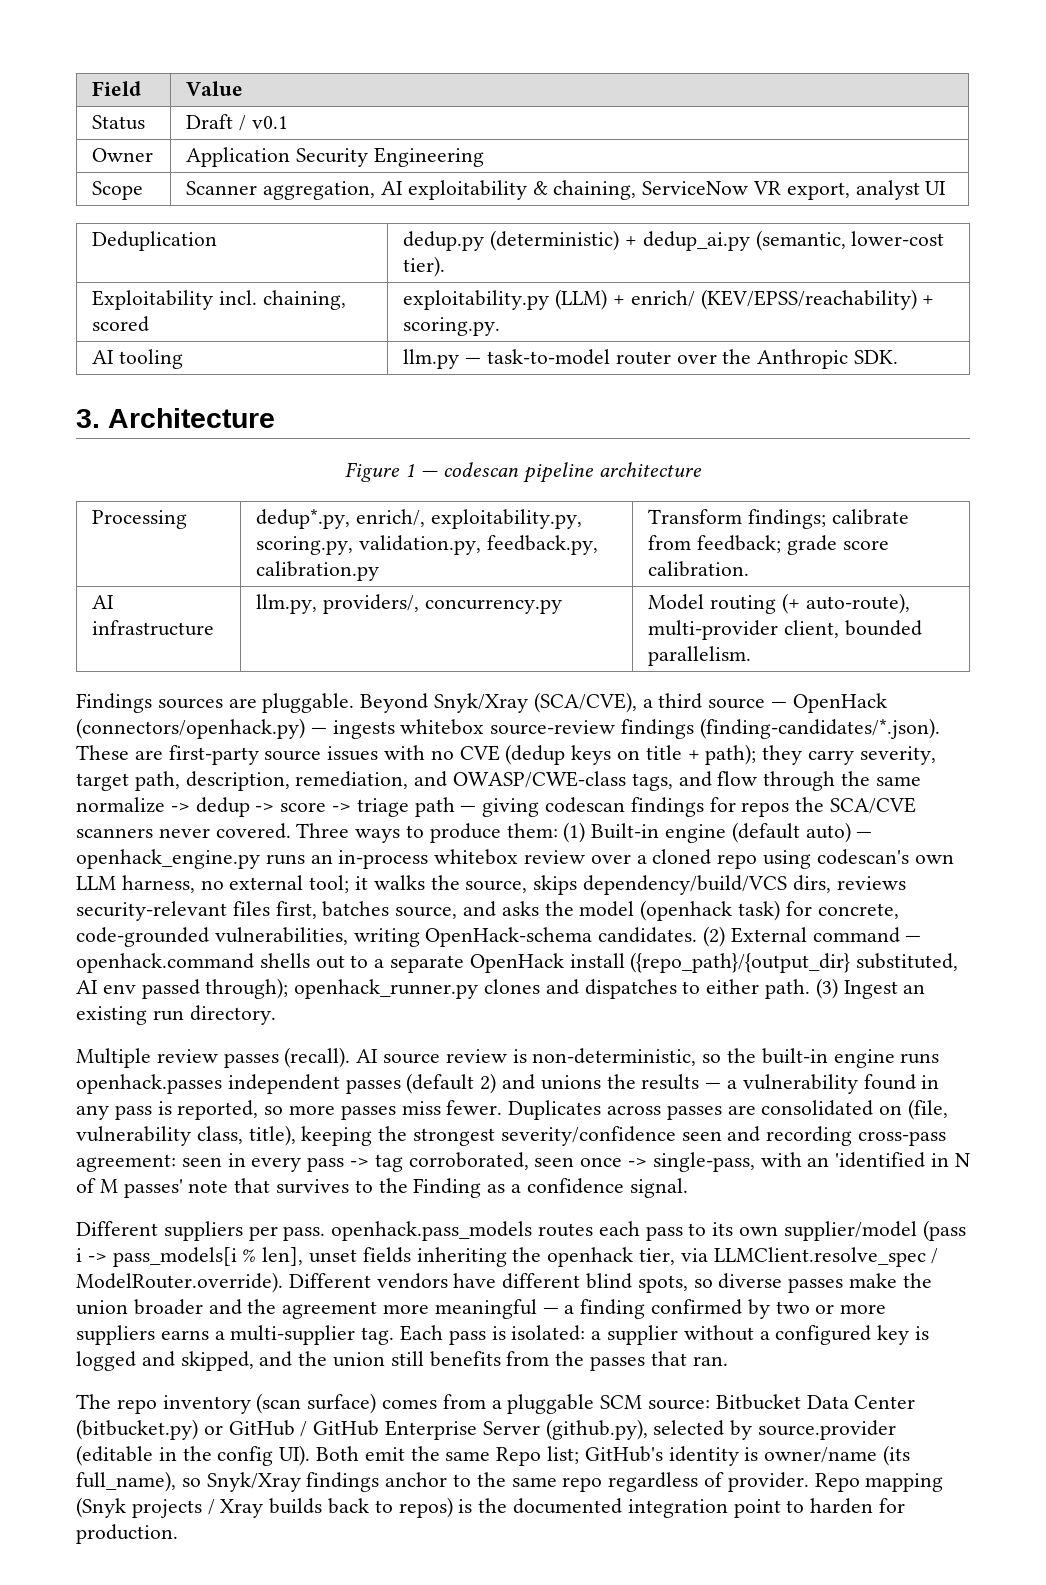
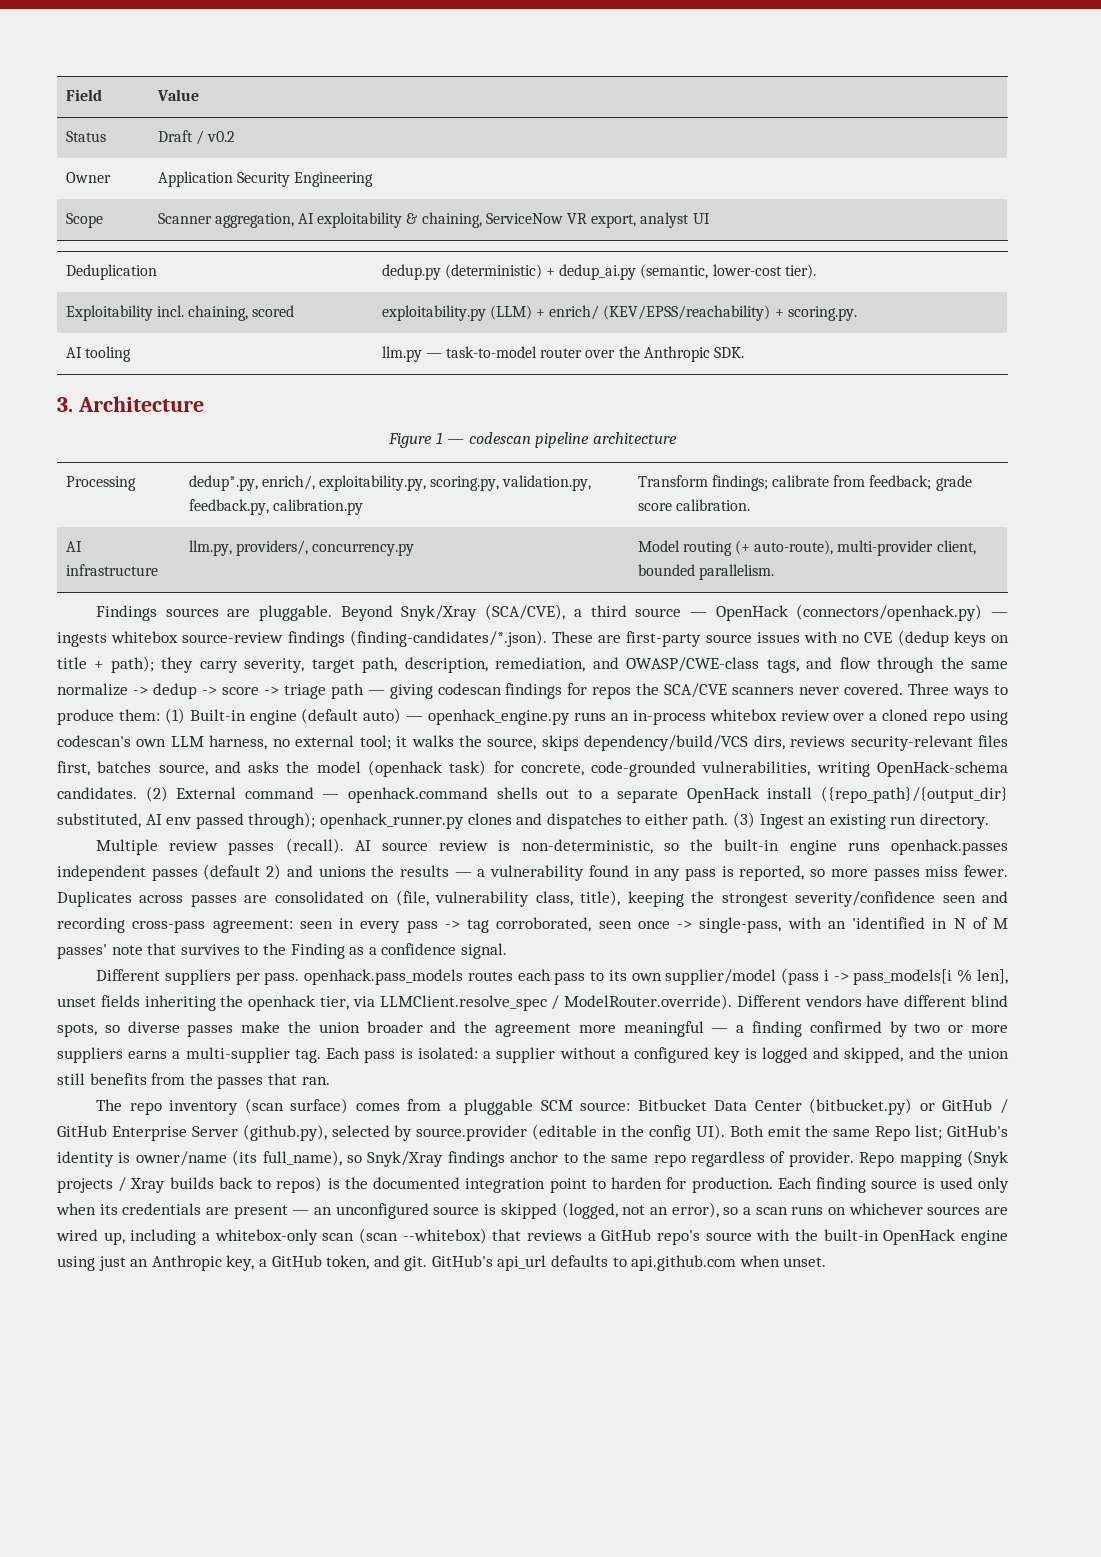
- Status | Draft / v0.1
+ Status | Draft / v0.2
+ Each finding source is used only when its credentials are present — an unconfigured source is skipped (logged, not an error), so a scan runs on whichever sources are wired up, including a whitebox-only scan (scan --whitebox) that reviews a GitHub repo's source with the built-in OpenHack engine using just an Anthropic key, a GitHub token, and git. GitHub's api_url defaults to api.github.com when unset.

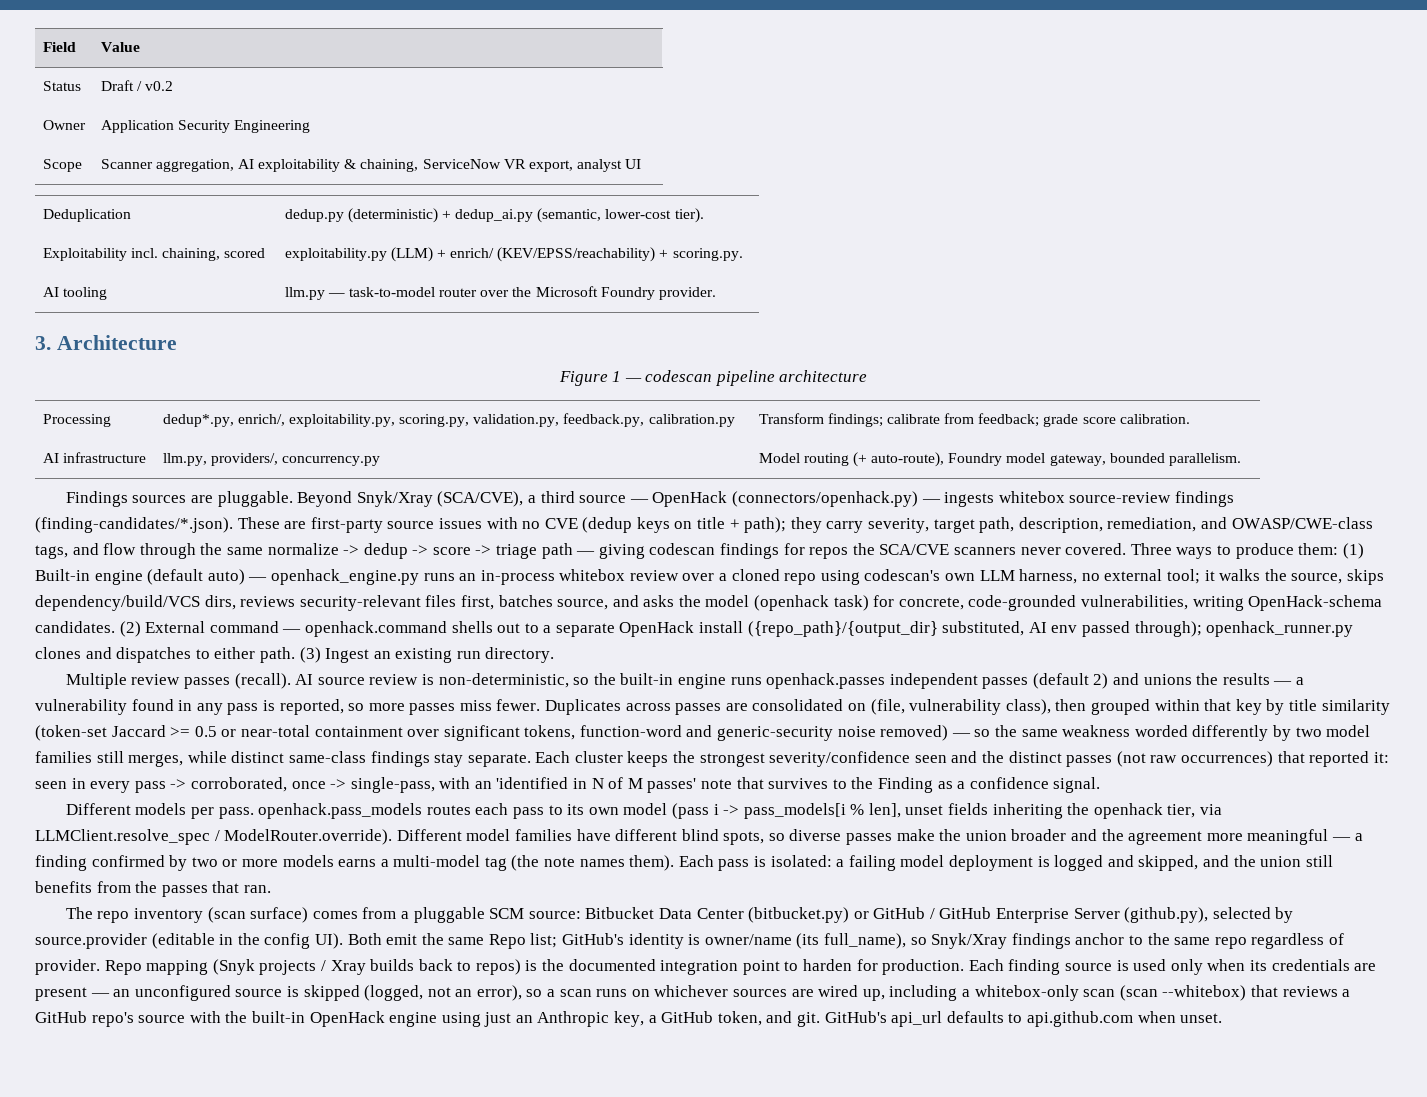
- AI tooling | llm.py — task-to-model router over the Anthropic SDK.
+ AI tooling | llm.py — task-to-model router over the Microsoft Foundry provider.
- AI infrastructure | llm.py, providers/, concurrency.py | Model routing (+ auto-route), multi-provider client, bounded parallelism.
+ AI infrastructure | llm.py, providers/, concurrency.py | Model routing (+ auto-route), Foundry model gateway, bounded parallelism.
- Duplicates across passes are consolidated on (file, vulnerability class, title), keeping the strongest severity/confidence seen and recording cross-pass agreement: seen in every pass -> tag corroborated, seen once -> single-pass, with an 'identified in N of M passes' note that survives to the Finding as a confidence signal.
+ Duplicates across passes are consolidated on (file, vulnerability class), then grouped within that key by title similarity (token-set Jaccard >= 0.5 or near-total containment over significant tokens, function-word and generic-security noise removed) — so the same weakness worded differently by two model families still merges, while distinct same-class findings stay separate. Each cluster keeps the strongest severity/confidence seen and the distinct passes (not raw occurrences) that reported it: seen in every pass -> corroborated, once -> single-pass, with an 'identified in N of M passes' note that survives to the Finding as a confidence signal.
- Different suppliers per pass. openhack.pass_models routes each pass to its own supplier/model (pass i -> pass_models[i % len], unset fields inheriting the openhack tier, via LLMClient.resolve_spec / ModelRouter.override). Different vendors have different blind spots, so diverse passes make the union broader and the agreement more meaningful — a finding confirmed by two or more suppliers earns a multi-supplier tag.
+ Different models per pass. openhack.pass_models routes each pass to its own model (pass i -> pass_models[i % len], unset fields inheriting the openhack tier, via LLMClient.resolve_spec / ModelRouter.override). Different model families have different blind spots, so diverse passes make the union broader and the agreement more meaningful — a finding confirmed by two or more models earns a multi-model tag (the note names them).
- Each pass is isolated: a supplier without a configured key is logged and skipped, and the union still benefits from the passes that ran.
+ Each pass is isolated: a failing model deployment is logged and skipped, and the union still benefits from the passes that ran.

